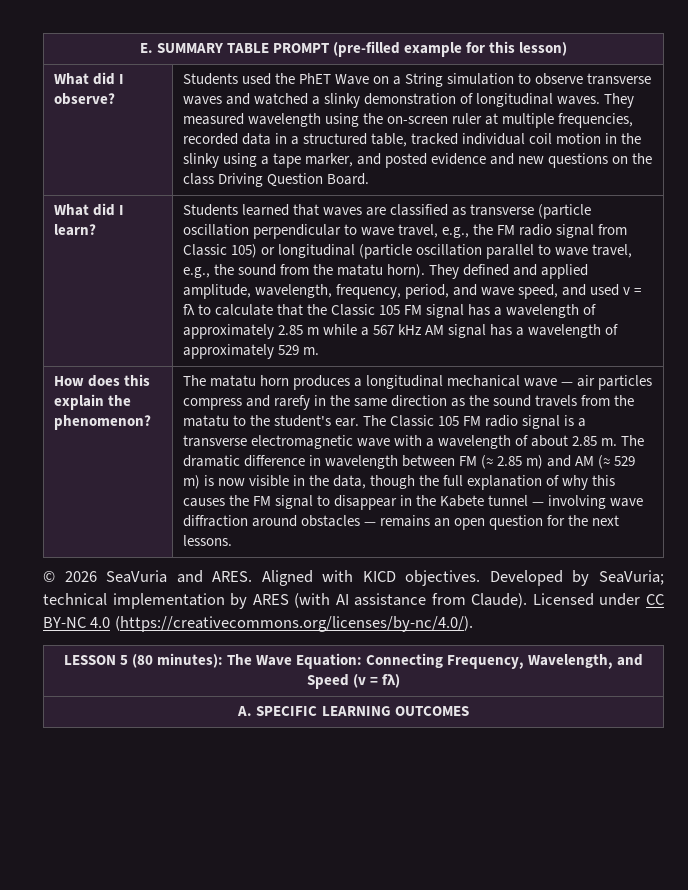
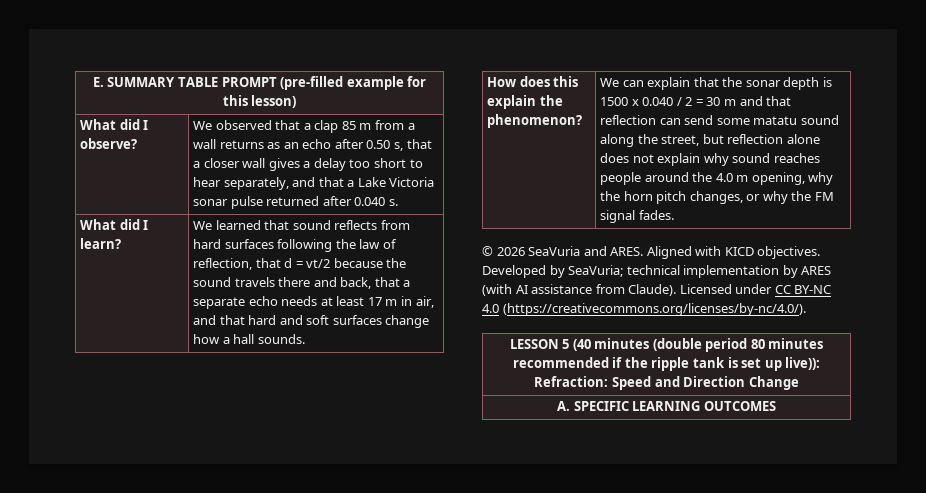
- Students used the PhET Wave on a String simulation to observe transverse waves and watched a slinky demonstration of longitudinal waves. They measured wavelength using the on-screen ruler at multiple frequencies, recorded data in a structured table, tracked individual coil motion in the slinky using a tape marker, and posted evidence and new questions on the class Driving Question Board.
+ We observed that a clap 85 m from a wall returns as an echo after 0.50 s, that a closer wall gives a delay too short to hear separately, and that a Lake Victoria sonar pulse returned after 0.040 s.
- Students learned that waves are classified as transverse (particle oscillation perpendicular to wave travel, e.g., the FM radio signal from Classic 105) or longitudinal (particle oscillation parallel to wave travel, e.g., the sound from the matatu horn). They defined and applied amplitude, wavelength, frequency, period, and wave speed, and used v = fλ to calculate that the Classic 105 FM signal has a wavelength of approximately 2.85 m while a 567 kHz AM signal has a wavelength of approximately 529 m.
+ We learned that sound reflects from hard surfaces following the law of reflection, that d = vt/2 because the sound travels there and back, that a separate echo needs at least 17 m in air, and that hard and soft surfaces change how a hall sounds.
- The matatu horn produces a longitudinal mechanical wave — air particles compress and rarefy in the same direction as the sound travels from the matatu to the student's ear. The Classic 105 FM radio signal is a transverse electromagnetic wave with a wavelength of about 2.85 m. The dramatic difference in wavelength between FM (≈ 2.85 m) and AM (≈ 529 m) is now visible in the data, though the full explanation of why this causes the FM signal to disappear in the Kabete tunnel — involving wave diffraction around obstacles — remains an open question for the next lessons.
+ We can explain that the sonar depth is 1500 x 0.040 / 2 = 30 m and that reflection can send some matatu sound along the street, but reflection alone does not explain why sound reaches people around the 4.0 m opening, why the horn pitch changes, or why the FM signal fades.
- LESSON 5 (80 minutes): The Wave Equation: Connecting Frequency, Wavelength, and Speed (v = fλ)
+ LESSON 5 (40 minutes (double period 80 minutes recommended if the ripple tank is set up live)): Refraction: Speed and Direction Change

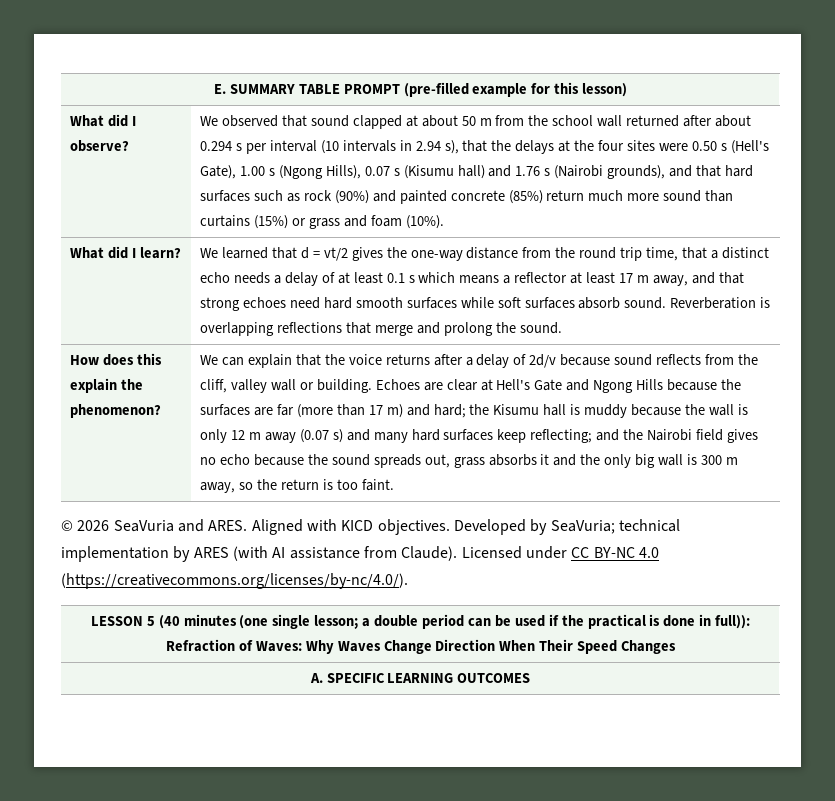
- We observed that a clap 85 m from a wall returns as an echo after 0.50 s, that a closer wall gives a delay too short to hear separately, and that a Lake Victoria sonar pulse returned after 0.040 s.
+ We observed that sound clapped at about 50 m from the school wall returned after about 0.294 s per interval (10 intervals in 2.94 s), that the delays at the four sites were 0.50 s (Hell's Gate), 1.00 s (Ngong Hills), 0.07 s (Kisumu hall) and 1.76 s (Nairobi grounds), and that hard surfaces such as rock (90%) and painted concrete (85%) return much more sound than curtains (15%) or grass and foam (10%).
- We learned that sound reflects from hard surfaces following the law of reflection, that d = vt/2 because the sound travels there and back, that a separate echo needs at least 17 m in air, and that hard and soft surfaces change how a hall sounds.
+ We learned that d = vt/2 gives the one-way distance from the round trip time, that a distinct echo needs a delay of at least 0.1 s which means a reflector at least 17 m away, and that strong echoes need hard smooth surfaces while soft surfaces absorb sound. Reverberation is overlapping reflections that merge and prolong the sound.
- We can explain that the sonar depth is 1500 x 0.040 / 2 = 30 m and that reflection can send some matatu sound along the street, but reflection alone does not explain why sound reaches people around the 4.0 m opening, why the horn pitch changes, or why the FM signal fades.
+ We can explain that the voice returns after a delay of 2d/v because sound reflects from the cliff, valley wall or building. Echoes are clear at Hell's Gate and Ngong Hills because the surfaces are far (more than 17 m) and hard; the Kisumu hall is muddy because the wall is only 12 m away (0.07 s) and many hard surfaces keep reflecting; and the Nairobi field gives no echo because the sound spreads out, grass absorbs it and the only big wall is 300 m away, so the return is too faint.
- LESSON 5 (40 minutes (double period 80 minutes recommended if the ripple tank is set up live)): Refraction: Speed and Direction Change
+ LESSON 5 (40 minutes (one single lesson; a double period can be used if the practical is done in full)): Refraction of Waves: Why Waves Change Direction When Their Speed Changes

